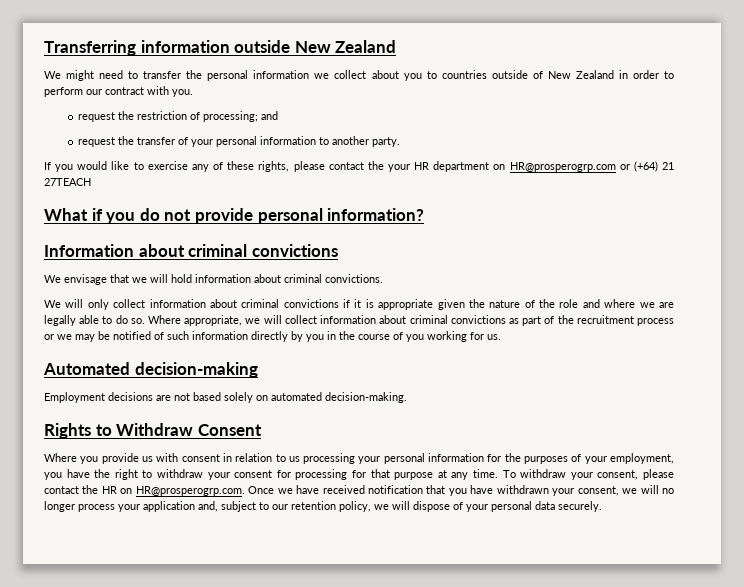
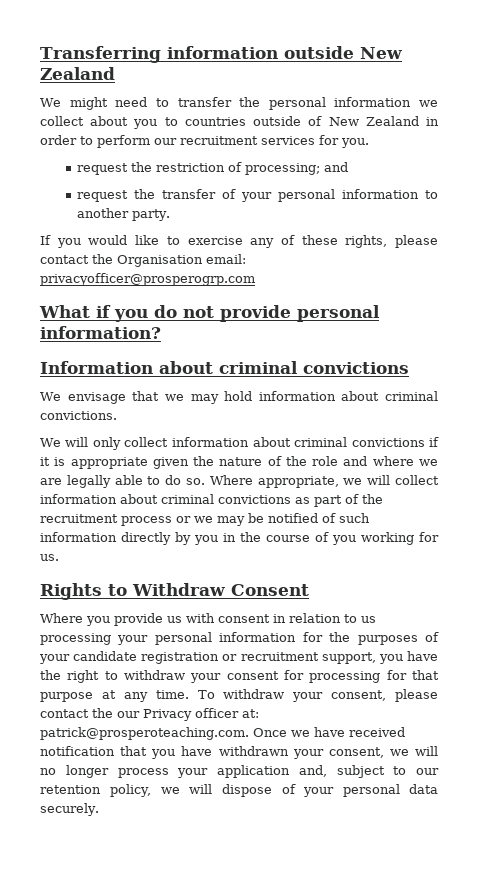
- We might need to transfer the personal information we collect about you to countries outside of New Zealand in order to perform our contract with you.
+ We might need to transfer the personal information we collect about you to countries outside of New Zealand in order to perform our recruitment services for you.
- If you would like to exercise any of these rights, please contact the your HR department on HR@prosperogrp.com or (+64) 21 27TEACH
+ If you would like to exercise any of these rights, please contact the Organisation email: privacyofficer@prosperogrp.com
- We envisage that we will hold information about criminal convictions.
+ We envisage that we may hold information about criminal convictions.
- Automated decision-making
- Employment decisions are not based solely on automated decision-making.
- Where you provide us with consent in relation to us processing your personal information for the purposes of your employment, you have the right to withdraw your consent for processing for that purpose at any time.
+ Where you provide us with consent in relation to us processing your personal information for the purposes of your candidate registration or recruitment support, you have the right to withdraw your consent for processing for that purpose at any time.
- To withdraw your consent, please contact the HR on HR@prosperogrp.com. Once we have received notification that you have withdrawn your consent, we will no longer process your application and, subject to our retention policy, we will dispose of your personal data securely.
+ To withdraw your consent, please contact the our Privacy officer at: patrick@prosperoteaching.com. Once we have received notification that you have withdrawn your consent, we will no longer process your application and, subject to our retention policy, we will dispose of your personal data securely.

